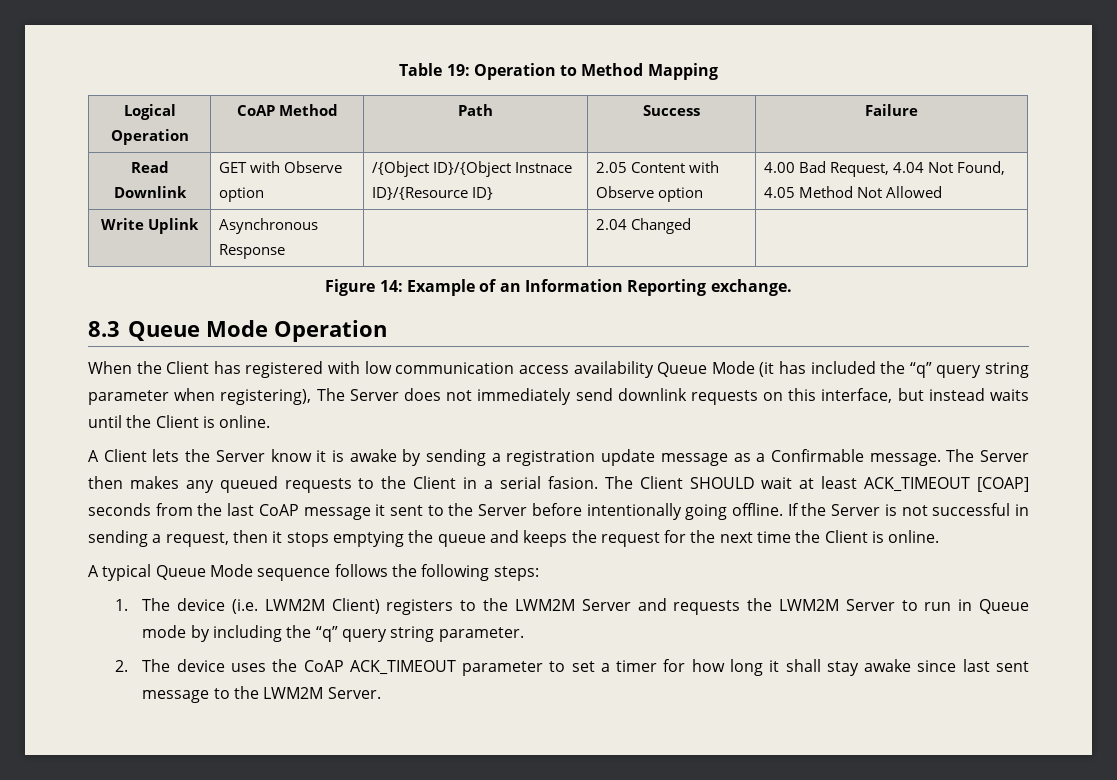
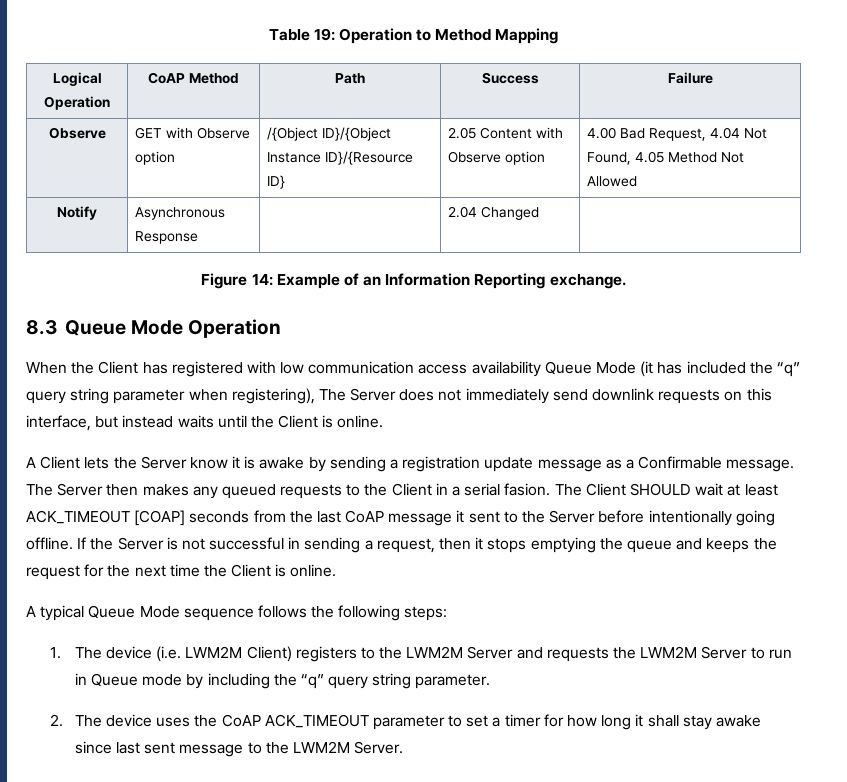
- Read Downlink | GET with Observe option | /{Object ID}/{Object Instnace ID}/{Resource ID} | 2.05 Content with Observe option | 4.00 Bad Request, 4.04 Not Found, 4.05 Method Not Allowed
+ Observe | GET with Observe option | /{Object ID}/{Object Instance ID}/{Resource ID} | 2.05 Content with Observe option | 4.00 Bad Request, 4.04 Not Found, 4.05 Method Not Allowed
- Write Uplink | Asynchronous Response | | 2.04 Changed |
+ Notify | Asynchronous Response | | 2.04 Changed |

